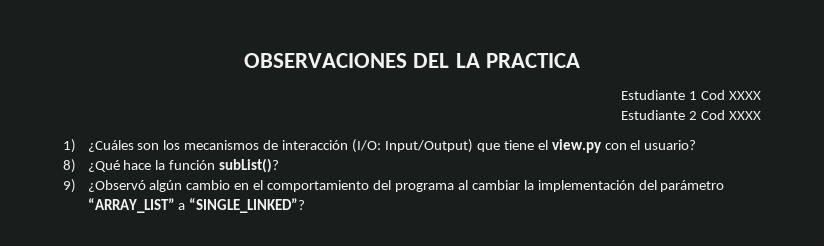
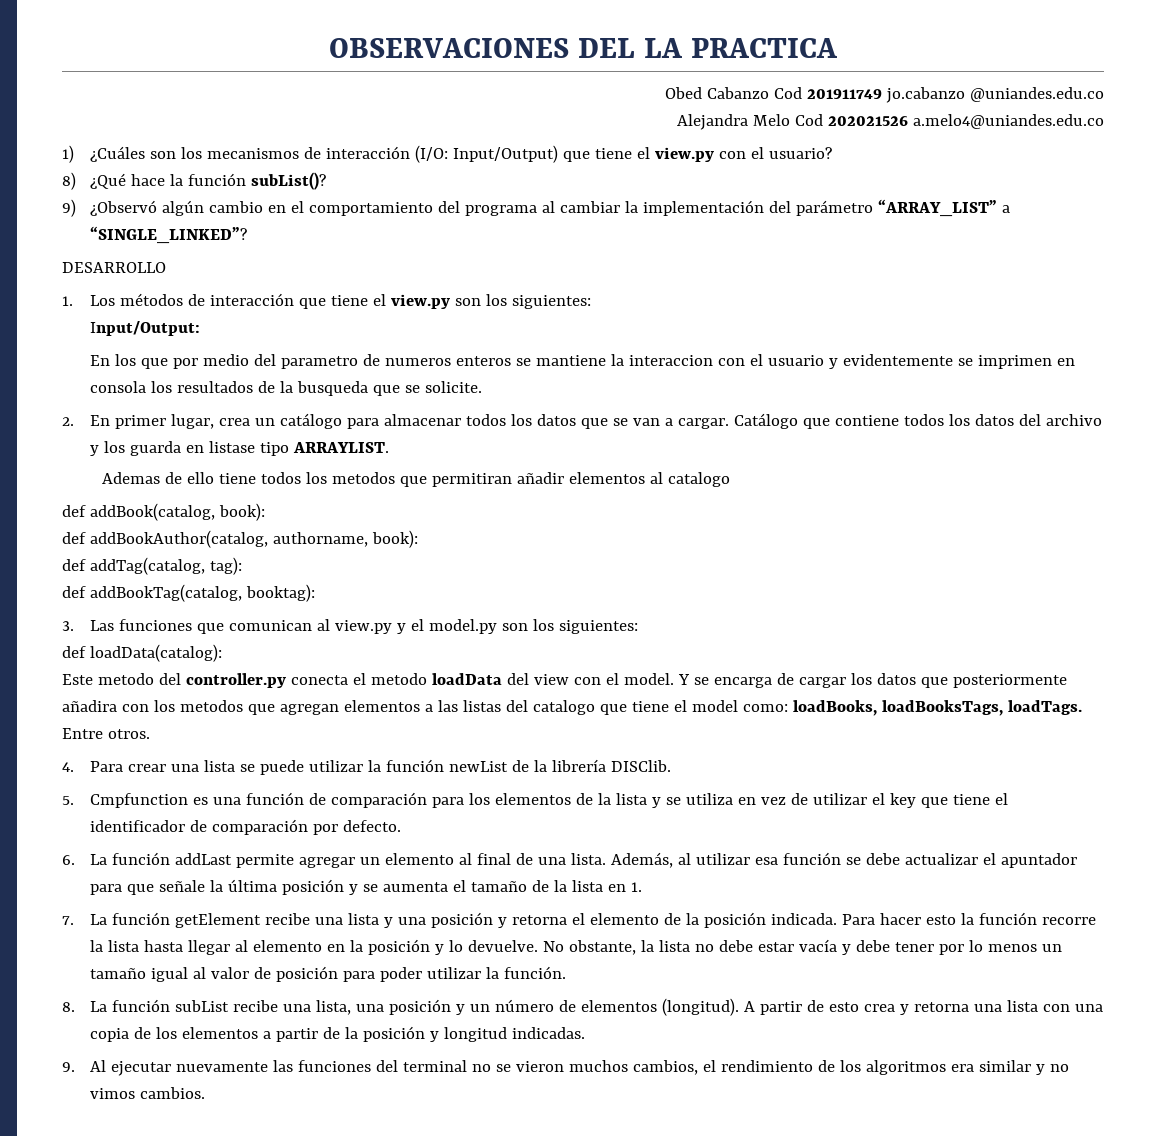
- Estudiante 1 Cod XXXX
- Estudiante 2 Cod XXXX
+ Obed Cabanzo Cod 201911749 jo.cabanzo @uniandes.edu.co
+ Alejandra Melo Cod 202021526 a.melo4@uniandes.edu.co
+ DESARROLLO
+ 1. Los métodos de interacción que tiene el view.py son los siguientes:
+ Input/Output:
+ En los que por medio del parametro de numeros enteros se mantiene la interaccion con el usuario y evidentemente se imprimen en consola los resultados de la busqueda que se solicite.
+ 2. En primer lugar, crea un catálogo para almacenar todos los datos que se van a cargar. Catálogo que contiene todos los datos del archivo y los guarda en listase tipo ARRAYLIST.
+ Ademas de ello tiene todos los metodos que permitiran añadir elementos al catalogo
+ def addBook(catalog, book):
+ def addBookAuthor(catalog, authorname, book):
+ def addTag(catalog, tag):
+ def addBookTag(catalog, booktag):
+ 3. Las funciones que comunican al view.py y el model.py son los siguientes:
+ def loadData(catalog):
+ Este metodo del controller.py conecta el metodo loadData del view con el model. Y se encarga de cargar los datos que posteriormente añadira con los metodos que agregan elementos a las listas del catalogo que tiene el model como: loadBooks, loadBooksTags, loadTags. Entre otros.
+ 4. Para crear una lista se puede utilizar la función newList de la librería DISClib.
+ 5. Cmpfunction es una función de comparación para los elementos de la lista y se utiliza en vez de utilizar el key que tiene el identificador de comparación por defecto.
+ 6. La función addLast permite agregar un elemento al final de una lista. Además, al utilizar esa función se debe actualizar el apuntador para que señale la última posición y se aumenta el tamaño de la lista en 1.
+ 7. La función getElement recibe una lista y una posición y retorna el elemento de la posición indicada. Para hacer esto la función recorre la lista hasta llegar al elemento en la posición y lo devuelve. No obstante, la lista no debe estar vacía y debe tener por lo menos un tamaño igual al valor de posición para poder utilizar la función.
+ 8. La función subList recibe una lista, una posición y un número de elementos (longitud). A partir de esto crea y retorna una lista con una copia de los elementos a partir de la posición y longitud indicadas.
+ 9. Al ejecutar nuevamente las funciones del terminal no se vieron muchos cambios, el rendimiento de los algoritmos era similar y no vimos cambios.

